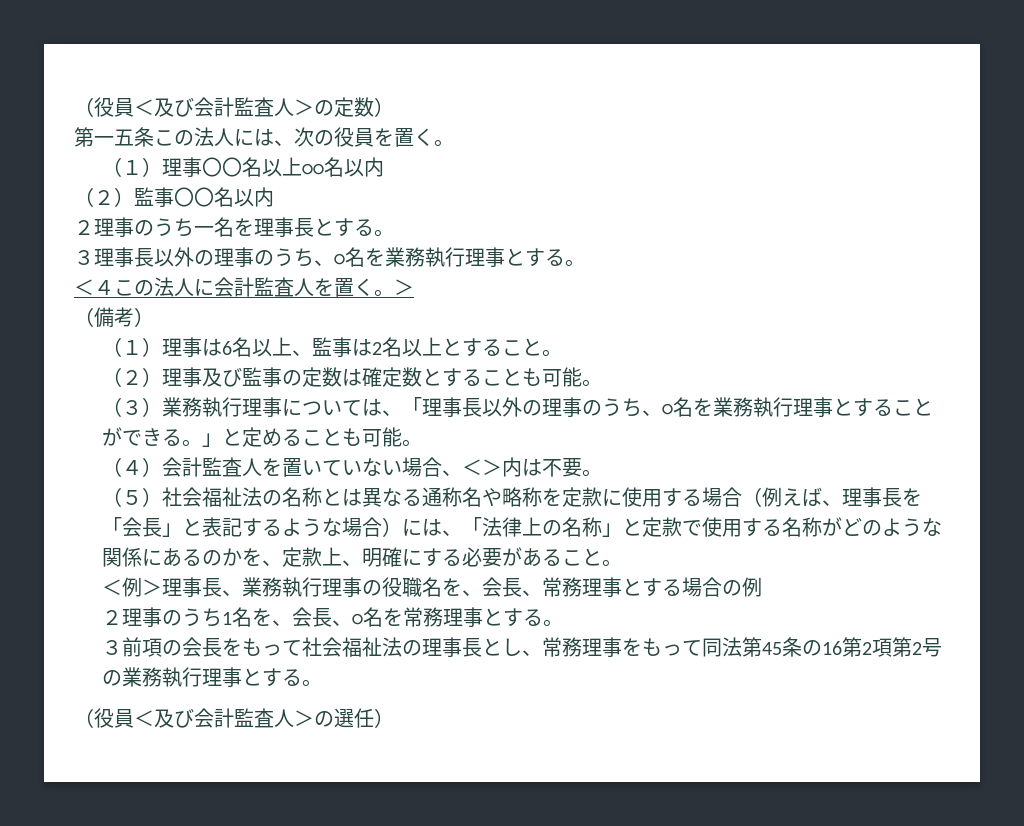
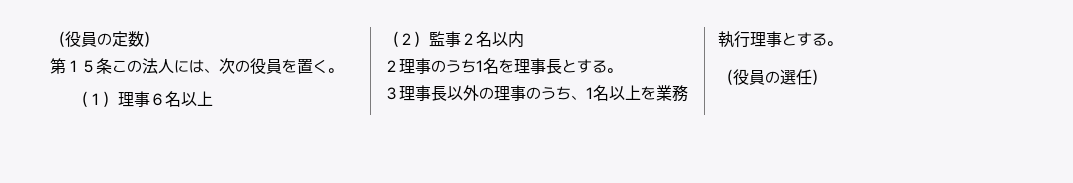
- （役員＜及び会計監査人＞の定数）
+ （役員の定数）
- 第一五条この法人には、次の役員を置く。
+ 第１５条この法人には、次の役員を置く。
- （１）理事〇〇名以上○○名以内
+ （１）理事６名以上
- （２）監事〇〇名以内
+ （２）監事２名以内
- ２理事のうち一名を理事長とする。
+ ２理事のうち1名を理事長とする。
- ３理事長以外の理事のうち、○名を業務執行理事とする。
- ＜４この法人に会計監査人を置く。＞
- （備考）
- （１）理事は6名以上、監事は2名以上とすること。
- （２）理事及び監事の定数は確定数とすることも可能。
- （３）業務執行理事については、「理事長以外の理事のうち、○名を業務執行理事とすることができる。」と定めることも可能。
- （４）会計監査人を置いていない場合、＜＞内は不要。
- （５）社会福祉法の名称とは異なる通称名や略称を定款に使用する場合（例えば、理事長を「会長」と表記するような場合）には、「法律上の名称」と定款で使用する名称がどのような関係にあるのかを、定款上、明確にする必要があること。
- ＜例＞理事長、業務執行理事の役職名を、会長、常務理事とする場合の例
- ２理事のうち1名を、会長、○名を常務理事とする。
- ３前項の会長をもって社会福祉法の理事長とし、常務理事をもって同法第45条の16第2項第2号の業務執行理事とする。
- （役員＜及び会計監査人＞の選任）
+ ３理事長以外の理事のうち、1名以上を業務執行理事とする。
+ （役員の選任）

